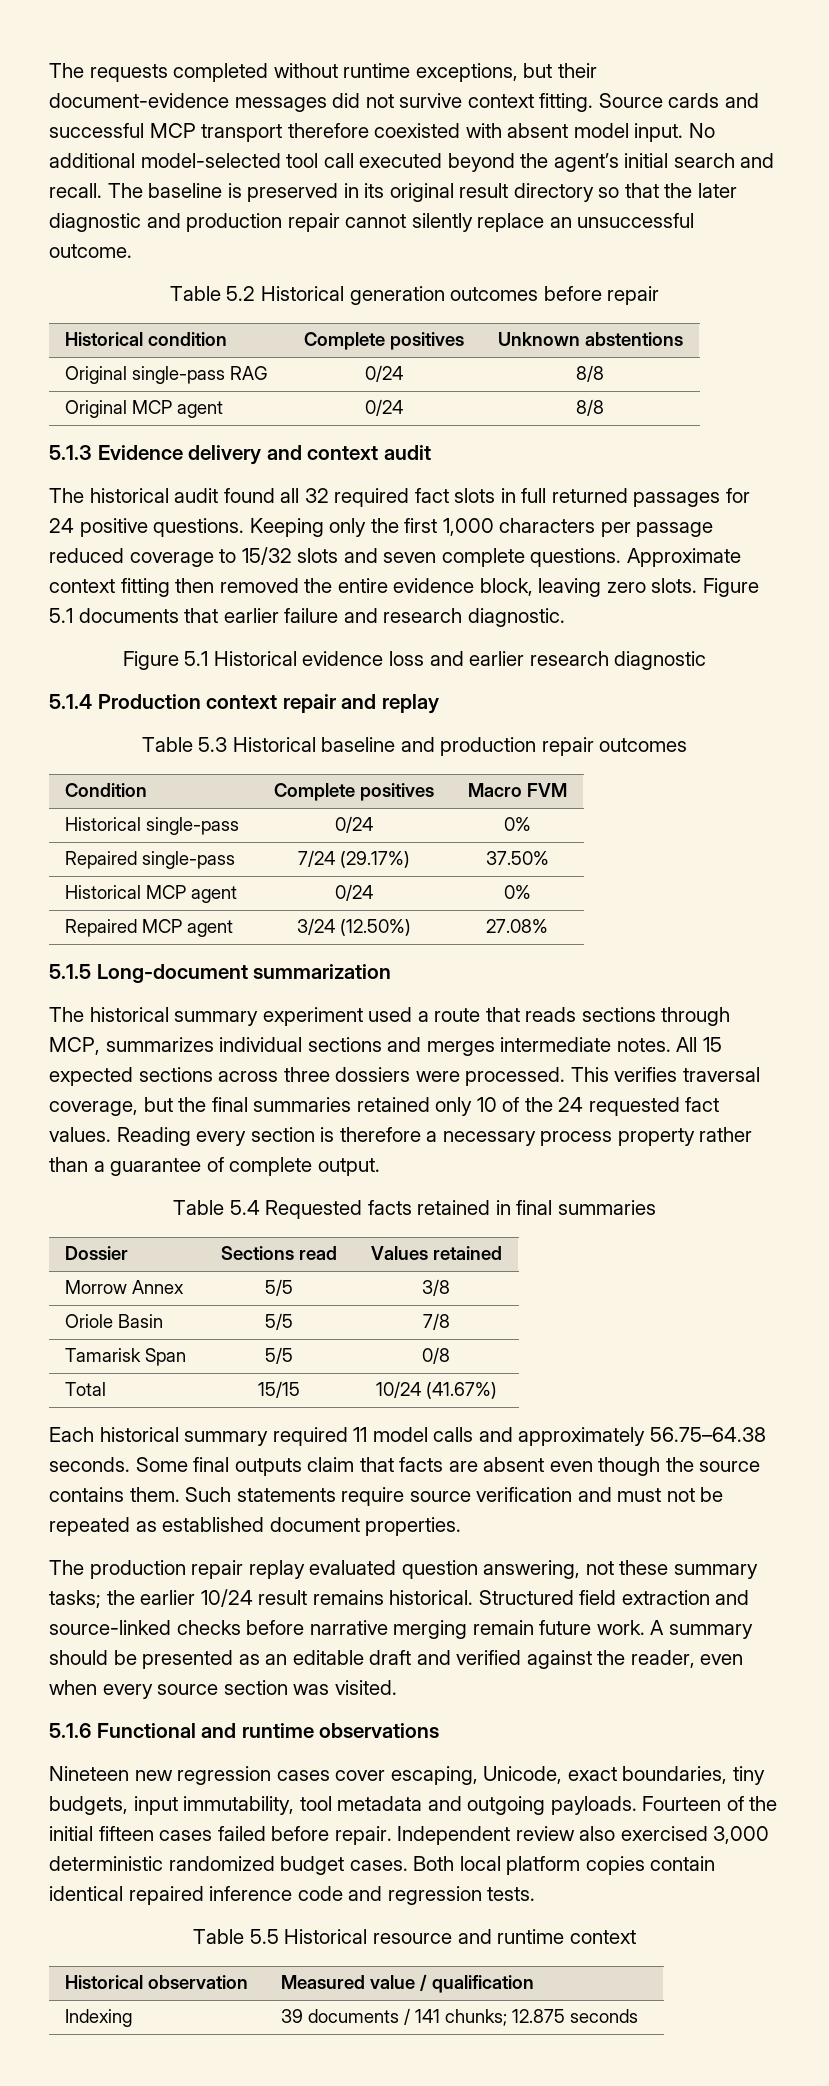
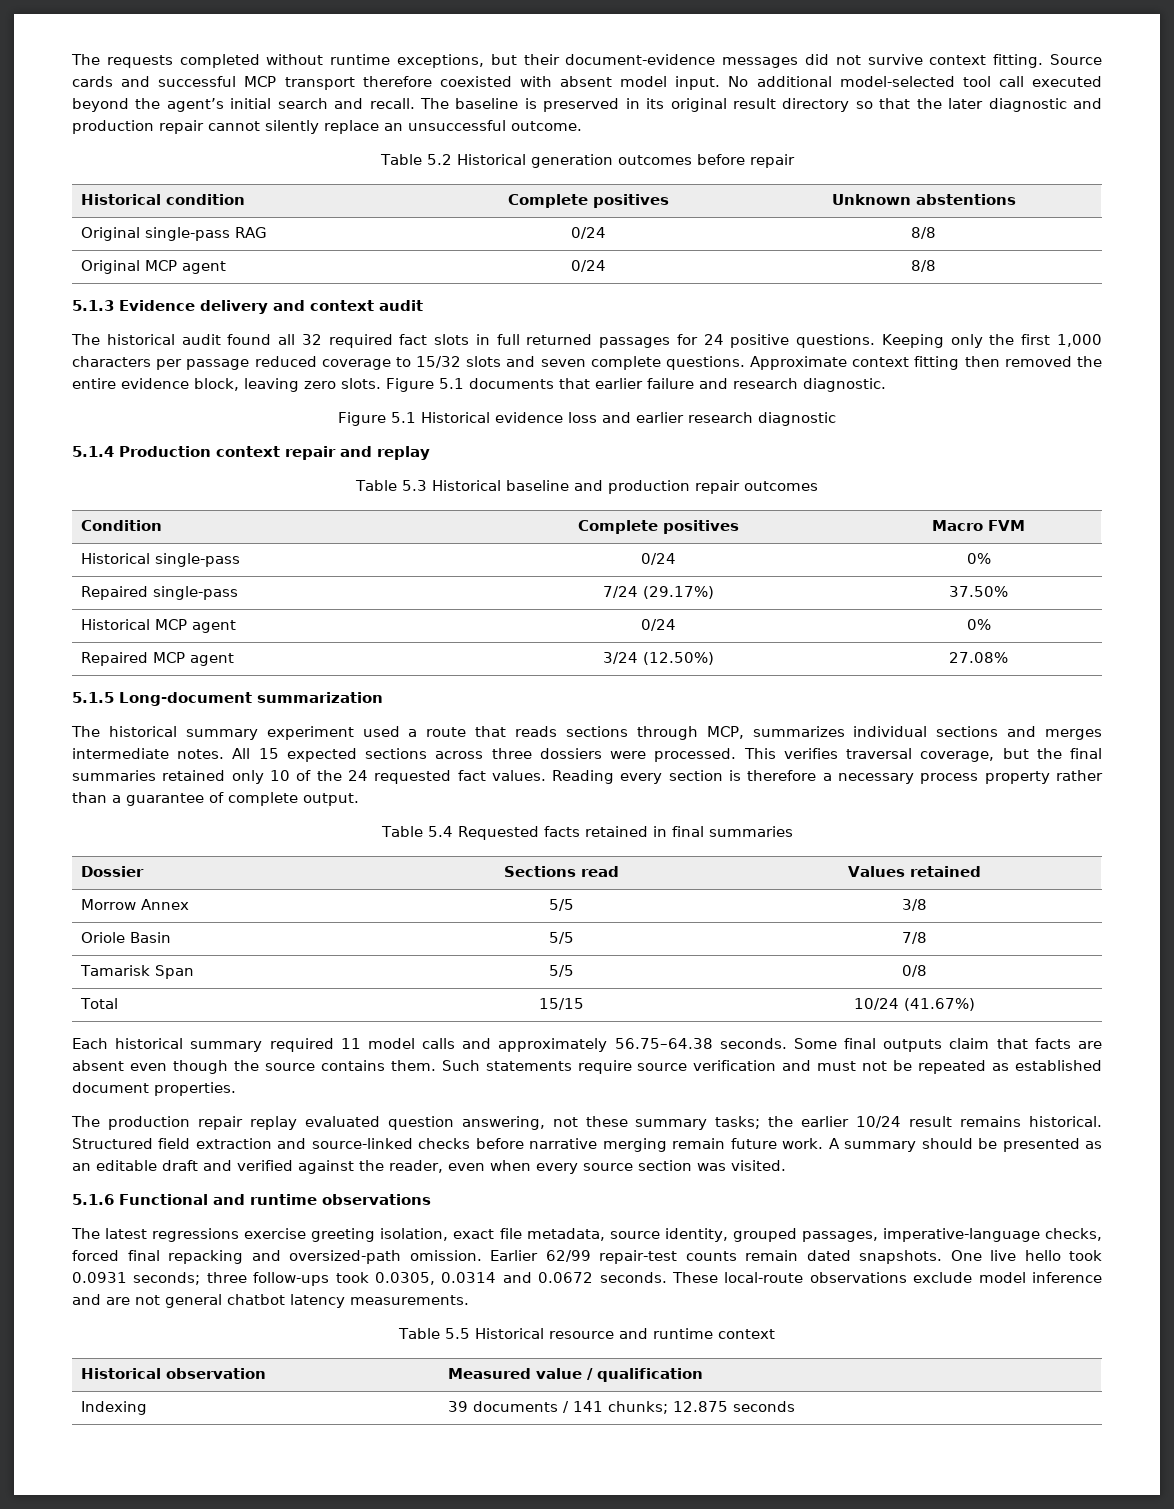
- Nineteen new regression cases cover escaping, Unicode, exact boundaries, tiny budgets, input immutability, tool metadata and outgoing payloads. Fourteen of the initial fifteen cases failed before repair. Independent review also exercised 3,000 deterministic randomized budget cases. Both local platform copies contain identical repaired inference code and regression tests.
+ The latest regressions exercise greeting isolation, exact file metadata, source identity, grouped passages, imperative-language checks, forced final repacking and oversized-path omission. Earlier 62/99 repair-test counts remain dated snapshots. One live hello took 0.0931 seconds; three follow-ups took 0.0305, 0.0314 and 0.0672 seconds. These local-route observations exclude model inference and are not general chatbot latency measurements.

